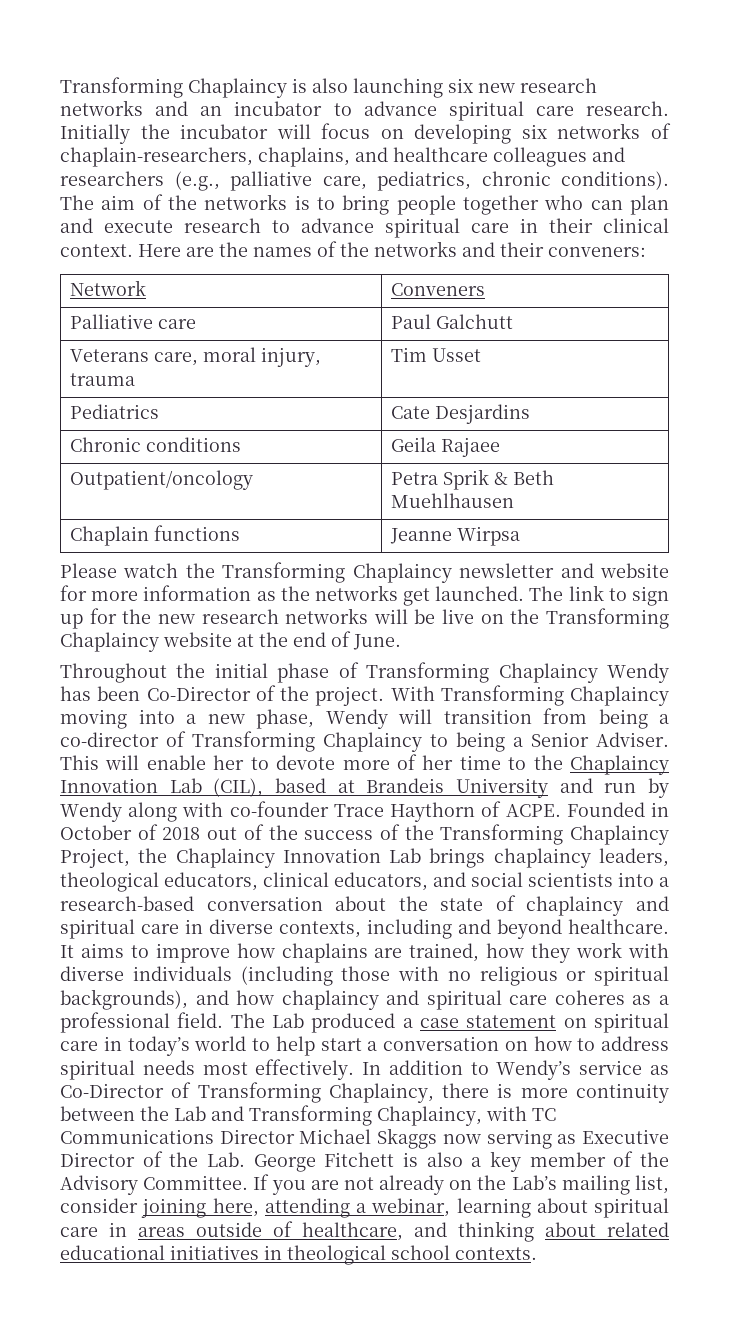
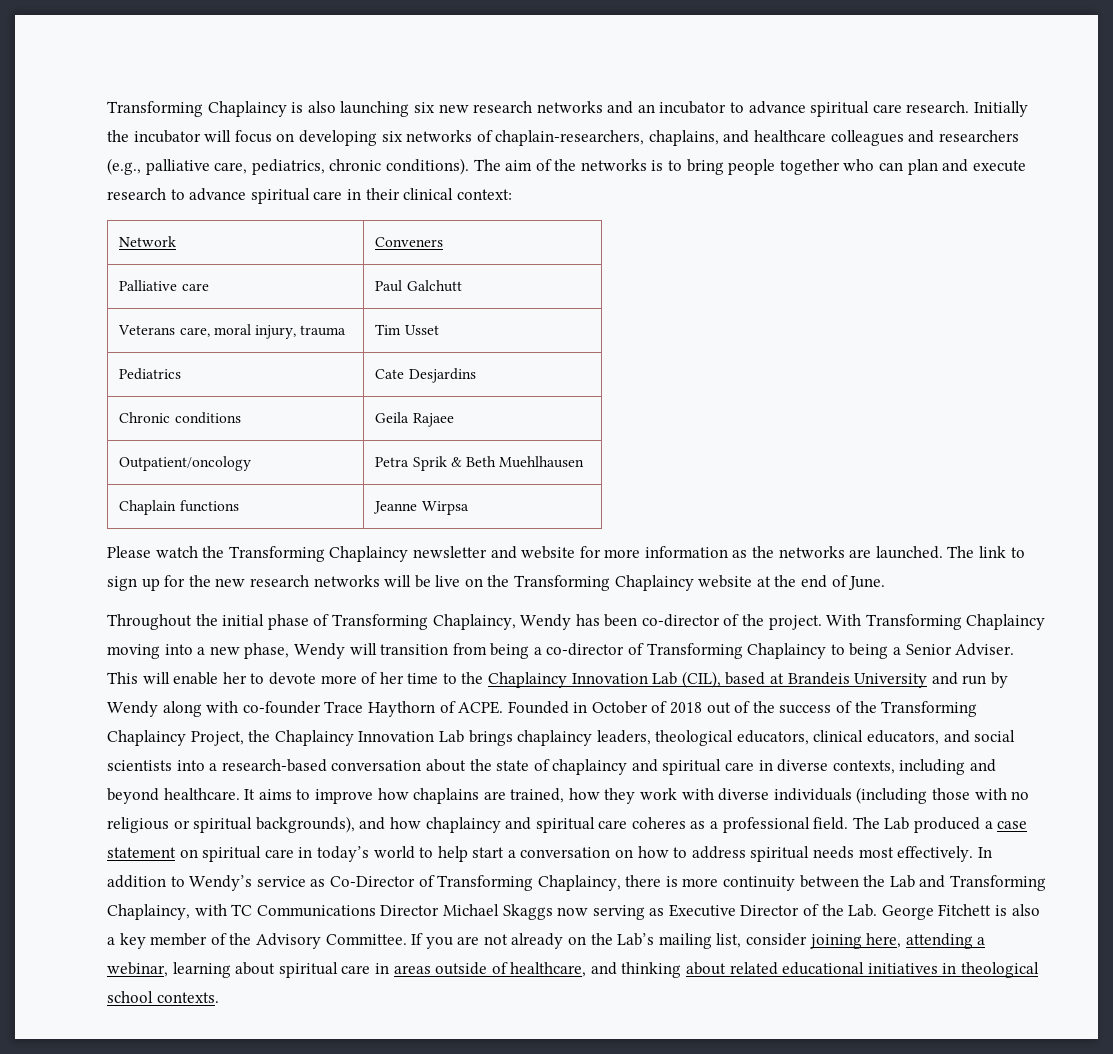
- The aim of the networks is to bring people together who can plan and execute research to advance spiritual care in their clinical context. Here are the names of the networks and their conveners:
+ The aim of the networks is to bring people together who can plan and execute research to advance spiritual care in their clinical context:
- Please watch the Transforming Chaplaincy newsletter and website for more information as the networks get launched.
+ Please watch the Transforming Chaplaincy newsletter and website for more information as the networks are launched.
- Throughout the initial phase of Transforming Chaplaincy Wendy has been Co-Director of the project.
+ Throughout the initial phase of Transforming Chaplaincy, Wendy has been co-director of the project.

